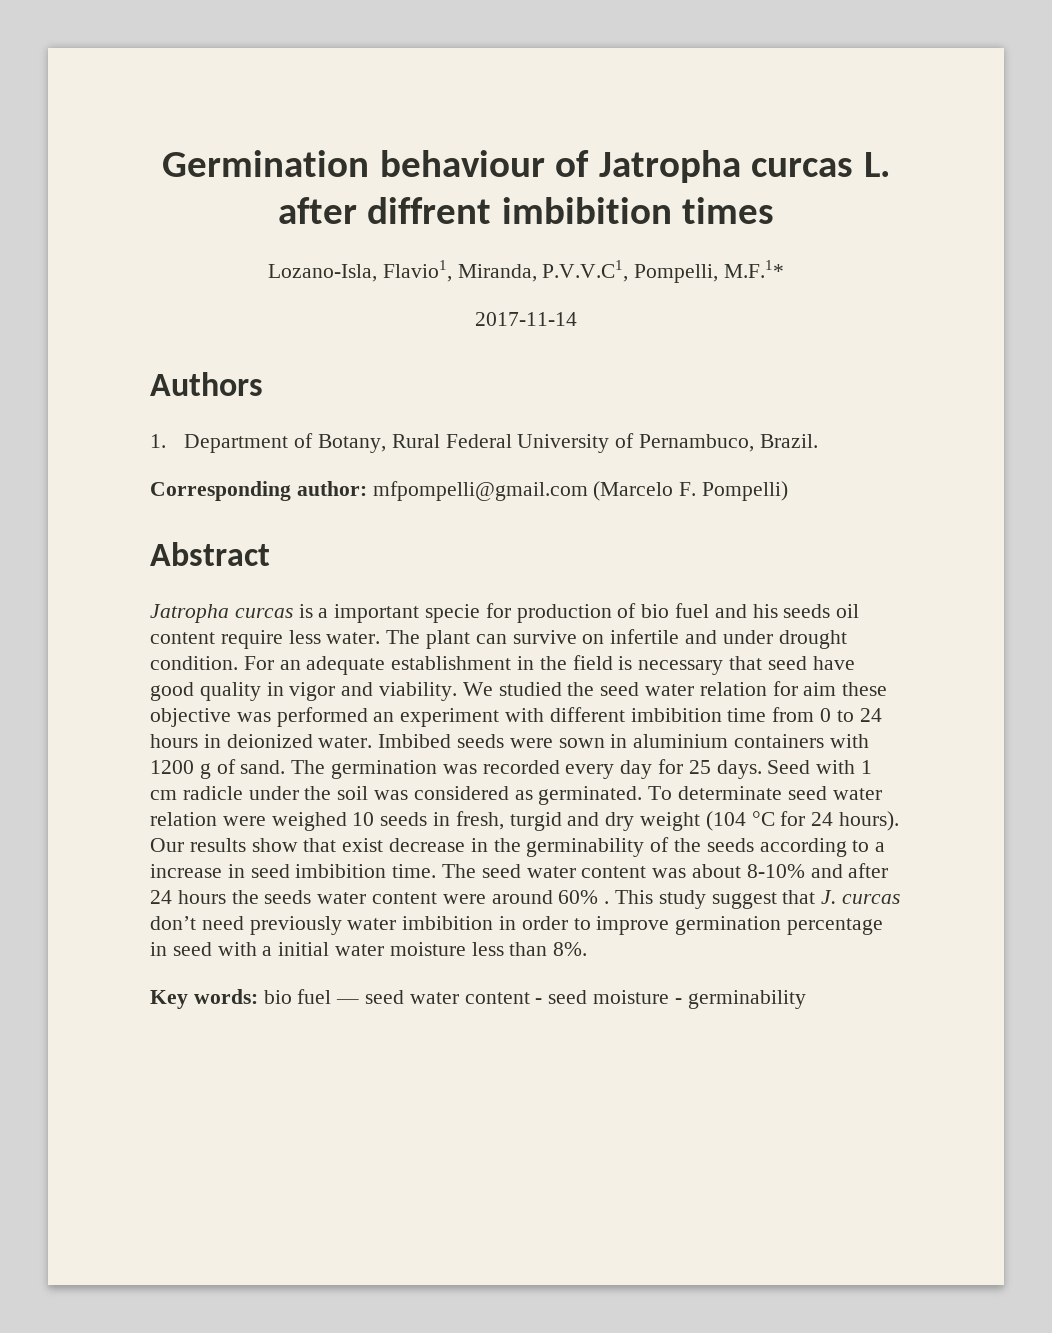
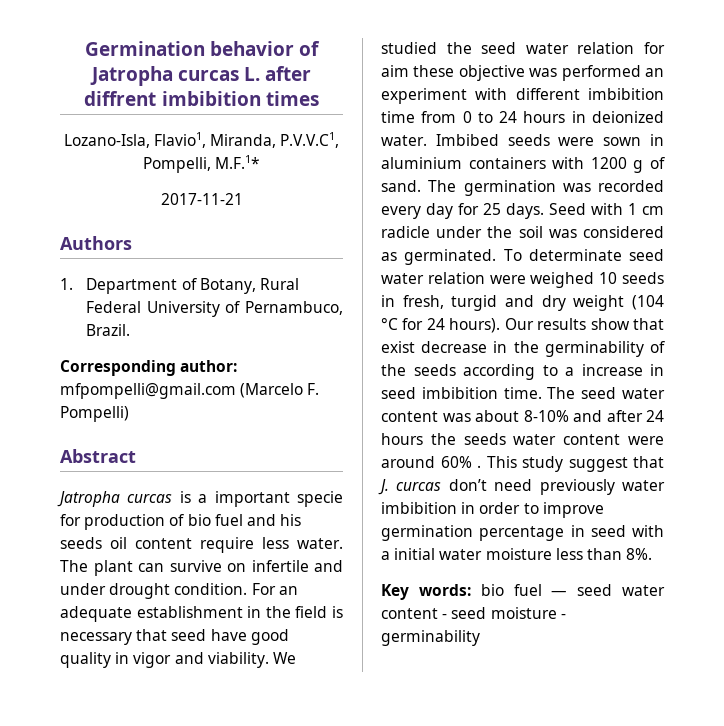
- Germination behaviour of Jatropha curcas L. after diffrent imbibition times
+ Germination behavior of Jatropha curcas L. after diffrent imbibition times
- 2017-11-14
+ 2017-11-21

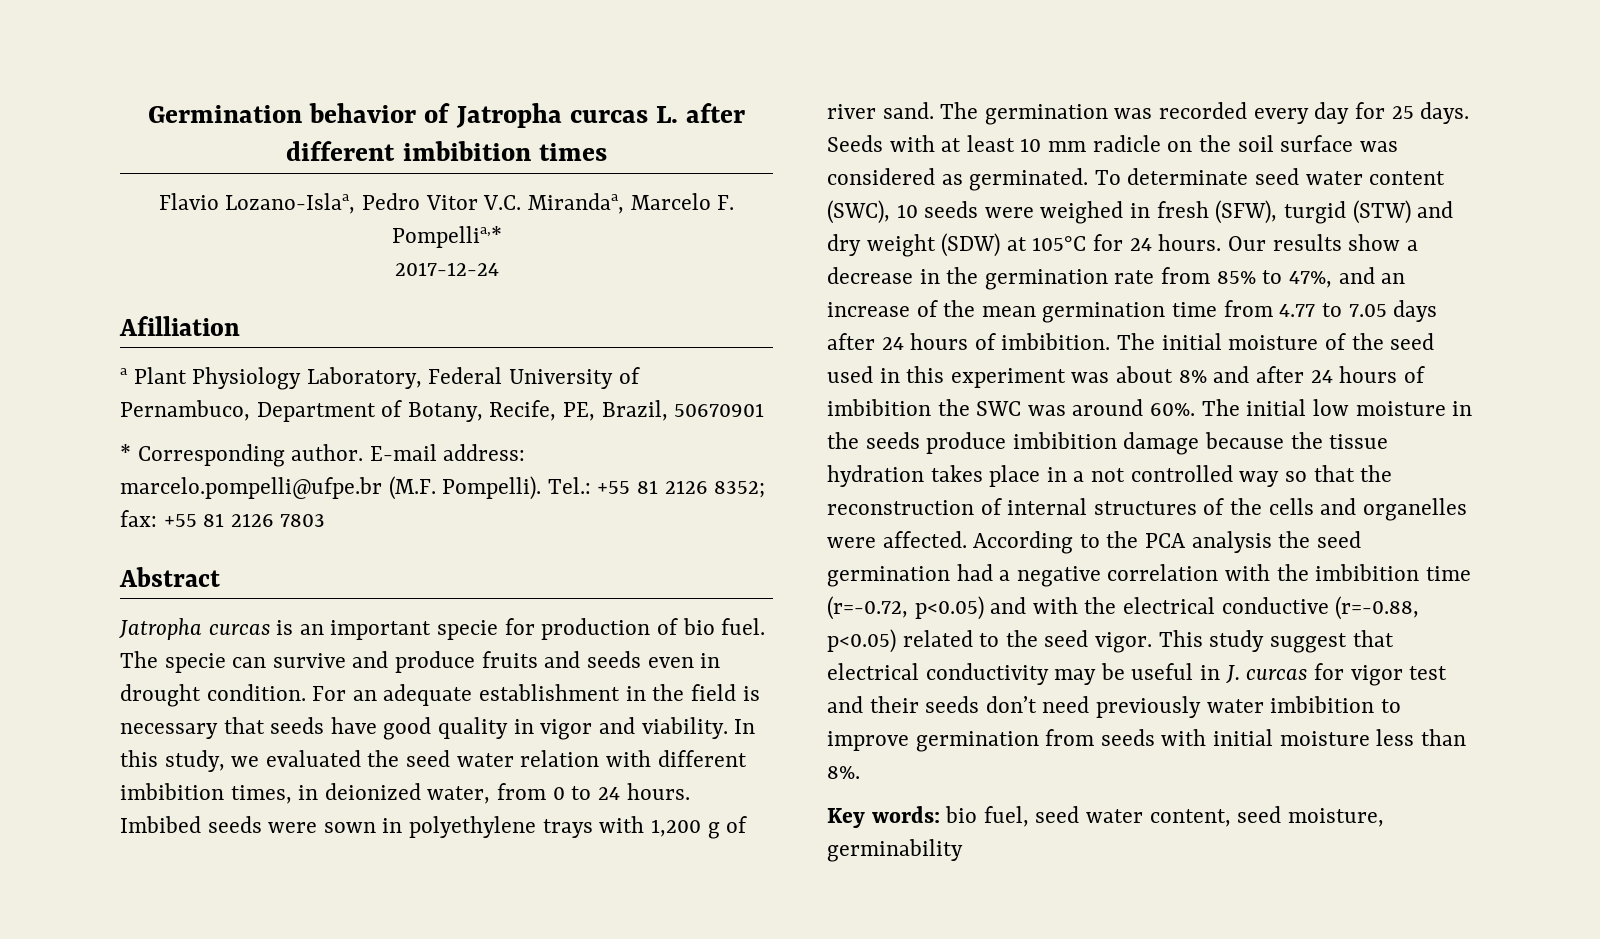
- Germination behavior of Jatropha curcas L. after diffrent imbibition times
+ Germination behavior of Jatropha curcas L. after different imbibition times
- Lozano-Isla, Flavio1, Miranda, P.V.V.C1, Pompelli, M.F.1*
- 2017-11-21
- Authors
- 1. Department of Botany, Rural Federal University of Pernambuco, Brazil.
- Corresponding author: mfpompelli@gmail.com (Marcelo F. Pompelli)
+ Flavio Lozano-Islaa, Pedro Vitor V.C. Mirandaa, Marcelo F. Pompellia,*
+ 2017-12-24
+ Afilliation
+ a Plant Physiology Laboratory, Federal University of Pernambuco, Department of Botany, Recife, PE, Brazil, 50670901
+ * Corresponding author. E-mail address: marcelo.pompelli@ufpe.br (M.F. Pompelli). Tel.: +55 81 2126 8352; fax: +55 81 2126 7803
- Jatropha curcas is a important specie for production of bio fuel and his seeds oil content require less water. The plant can survive on infertile and under drought condition.
+ Jatropha curcas is an important specie for production of bio fuel. The specie can survive and produce fruits and seeds even in drought condition.
- For an adequate establishment in the field is necessary that seed have good quality in vigor and viability.
+ For an adequate establishment in the field is necessary that seeds have good quality in vigor and viability.
- We studied the seed water relation for aim these objective was performed an experiment with different imbibition time from 0 to 24 hours in deionized water.
+ In this study, we evaluated the seed water relation with different imbibition times, in deionized water, from 0 to 24 hours.
- Imbibed seeds were sown in aluminium containers with 1200 g of sand.
+ Imbibed seeds were sown in polyethylene trays with 1,200 g of river sand.
- Seed with 1 cm radicle under the soil was considered as germinated.
+ Seeds with at least 10 mm radicle on the soil surface was considered as germinated.
- To determinate seed water relation were weighed 10 seeds in fresh, turgid and dry weight (104 °C for 24 hours).
+ To determinate seed water content (SWC), 10 seeds were weighed in fresh (SFW), turgid (STW) and dry weight (SDW) at 105°C for 24 hours.
- Our results show that exist decrease in the germinability of the seeds according to a increase in seed imbibition time. The seed water content was about 8-10% and after 24 hours the seeds water content were around 60% . This study suggest that J. curcas don’t need previously water imbibition in order to improve germination percentage in seed with a initial water moisture less than 8%.
+ Our results show a decrease in the germination rate from 85% to 47%, and an increase of the mean germination time from 4.77 to 7.05 days after 24 hours of imbibition. The initial moisture of the seed used in this experiment was about 8% and after 24 hours of imbibition the SWC was around 60%. The initial low moisture in the seeds produce imbibition damage because the tissue hydration takes place in a not controlled way so that the reconstruction of internal structures of the cells and organelles were affected. According to the PCA analysis the seed germination had a negative correlation with the imbibition time (r=-0.72, p<0.05) and with the electrical conductive (r=-0.88, p<0.05) related to the seed vigor. This study suggest that electrical conductivity may be useful in J. curcas for vigor test and their seeds don’t need previously water imbibition to improve germination from seeds with initial moisture less than 8%.
- Key words: bio fuel — seed water content - seed moisture - germinability
+ Key words: bio fuel, seed water content, seed moisture, germinability

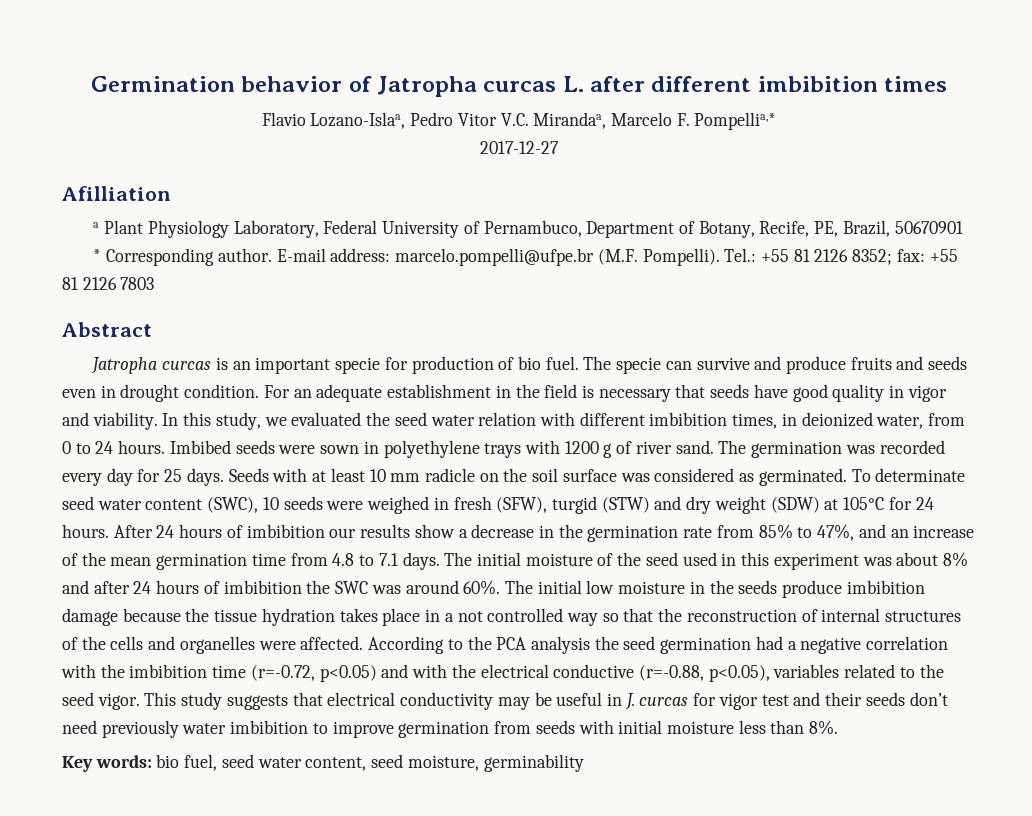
- 2017-12-24
+ 2017-12-27
- Imbibed seeds were sown in polyethylene trays with 1,200 g of river sand.
+ Imbibed seeds were sown in polyethylene trays with 1200 g of river sand.
- Our results show a decrease in the germination rate from 85% to 47%, and an increase of the mean germination time from 4.77 to 7.05 days after 24 hours of imbibition.
+ After 24 hours of imbibition our results show a decrease in the germination rate from 85% to 47%, and an increase of the mean germination time from 4.8 to 7.1 days.
- According to the PCA analysis the seed germination had a negative correlation with the imbibition time (r=-0.72, p<0.05) and with the electrical conductive (r=-0.88, p<0.05) related to the seed vigor.
+ According to the PCA analysis the seed germination had a negative correlation with the imbibition time (r=-0.72, p<0.05) and with the electrical conductive (r=-0.88, p<0.05), variables related to the seed vigor.
- This study suggest that electrical conductivity may be useful in J. curcas for vigor test and their seeds don’t need previously water imbibition to improve germination from seeds with initial moisture less than 8%.
+ This study suggests that electrical conductivity may be useful in J. curcas for vigor test and their seeds don’t need previously water imbibition to improve germination from seeds with initial moisture less than 8%.

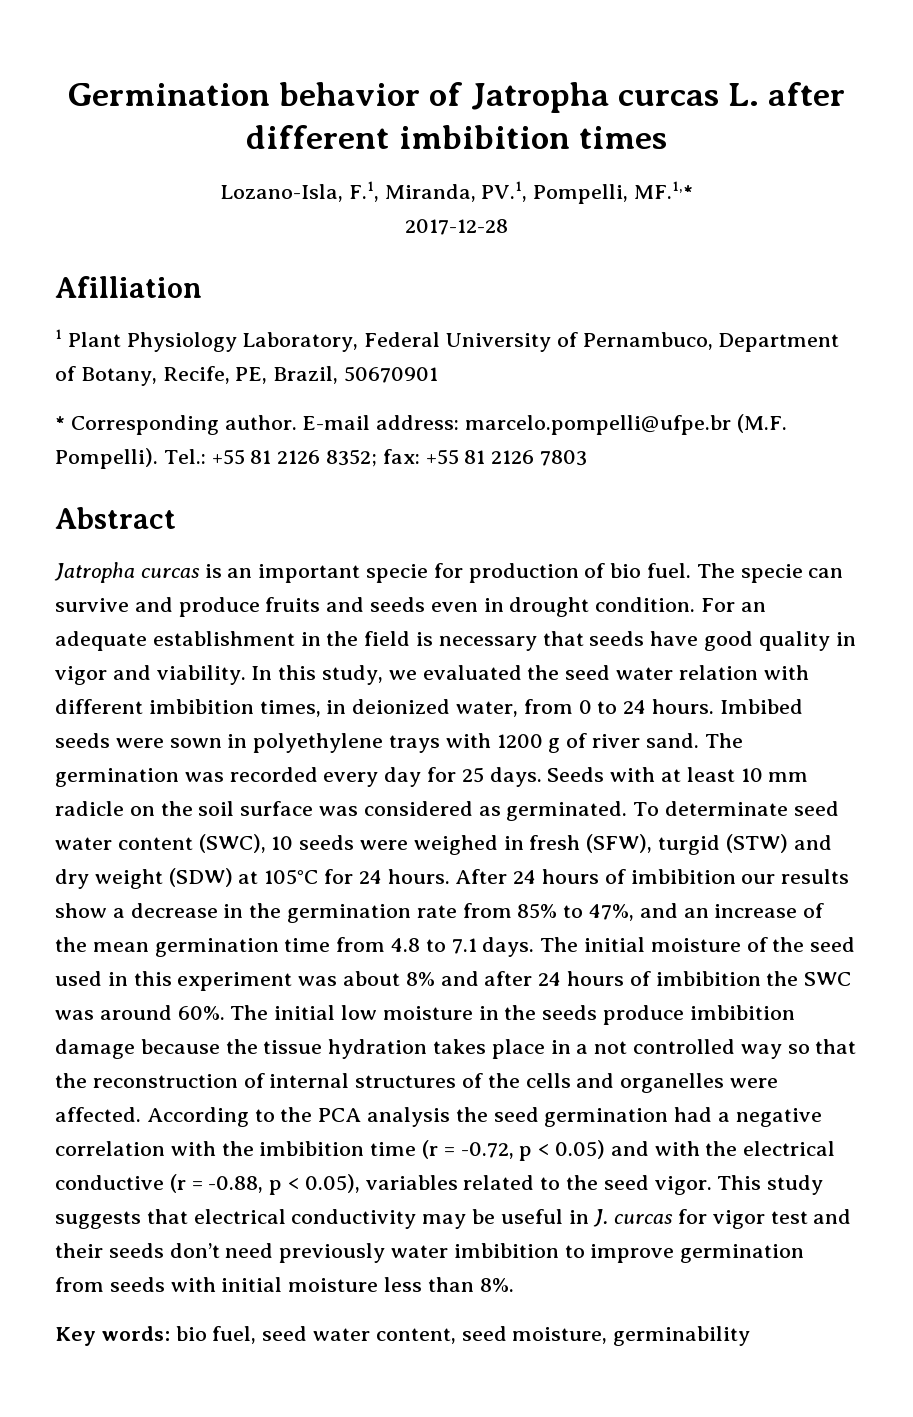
- Flavio Lozano-Islaa, Pedro Vitor V.C. Mirandaa, Marcelo F. Pompellia,*
- 2017-12-27
+ Lozano-Isla, F.1, Miranda, PV.1, Pompelli, MF.1,*
+ 2017-12-28
- a Plant Physiology Laboratory, Federal University of Pernambuco, Department of Botany, Recife, PE, Brazil, 50670901
+ 1 Plant Physiology Laboratory, Federal University of Pernambuco, Department of Botany, Recife, PE, Brazil, 50670901
- According to the PCA analysis the seed germination had a negative correlation with the imbibition time (r=-0.72, p<0.05) and with the electrical conductive (r=-0.88, p<0.05), variables related to the seed vigor.
+ According to the PCA analysis the seed germination had a negative correlation with the imbibition time (r = -0.72, p < 0.05) and with the electrical conductive (r = -0.88, p < 0.05), variables related to the seed vigor.

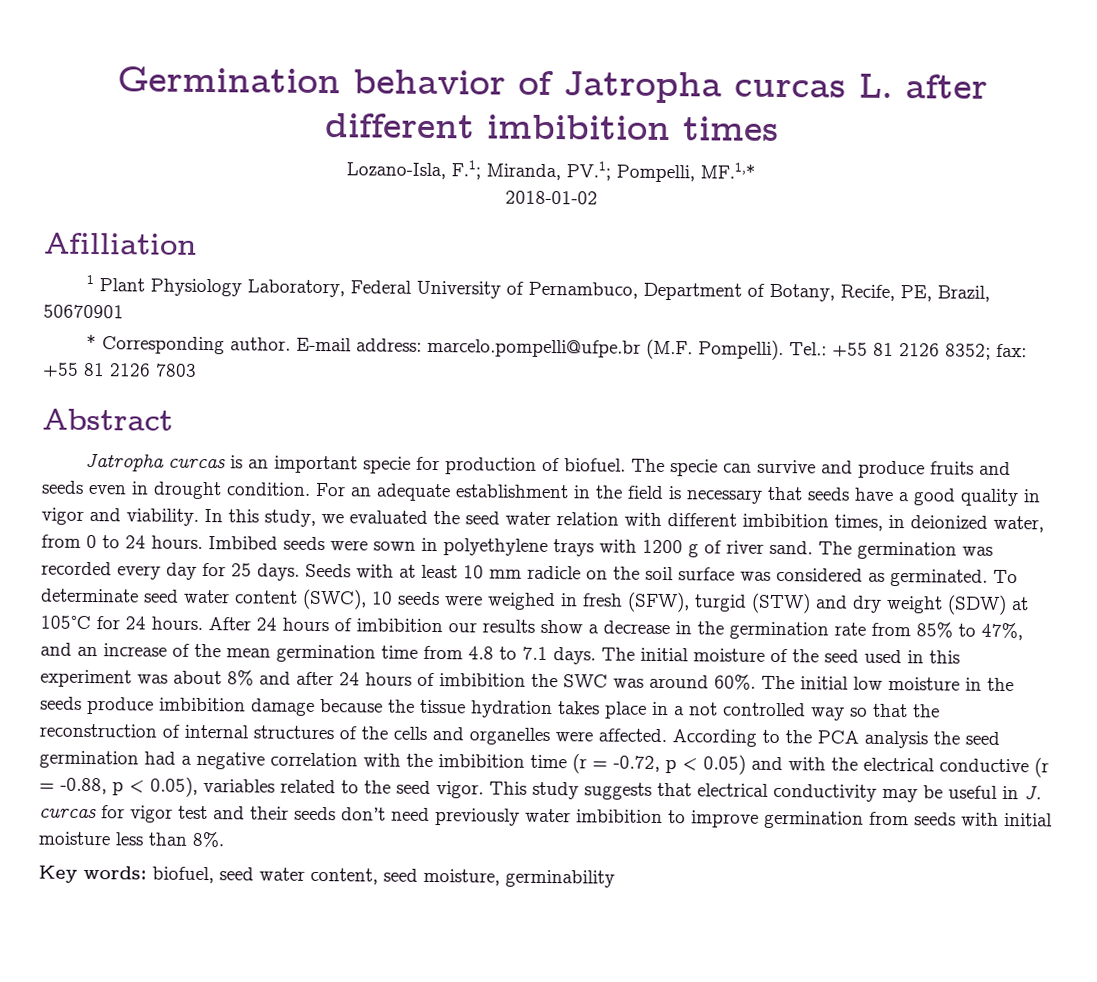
- Lozano-Isla, F.1, Miranda, PV.1, Pompelli, MF.1,*
+ Lozano-Isla, F.1; Miranda, PV.1; Pompelli, MF.1,*
- 2017-12-28
+ 2018-01-02
- Jatropha curcas is an important specie for production of bio fuel.
+ Jatropha curcas is an important specie for production of biofuel.
- For an adequate establishment in the field is necessary that seeds have good quality in vigor and viability.
+ For an adequate establishment in the field is necessary that seeds have a good quality in vigor and viability.
- Key words: bio fuel, seed water content, seed moisture, germinability
+ Key words: biofuel, seed water content, seed moisture, germinability

